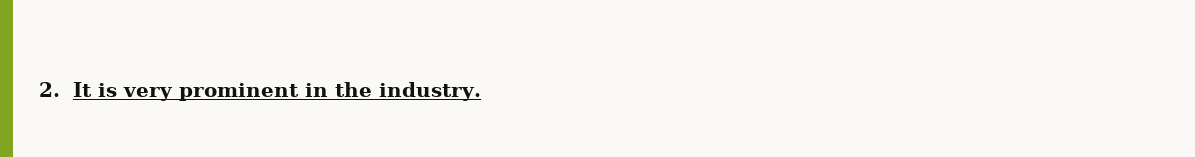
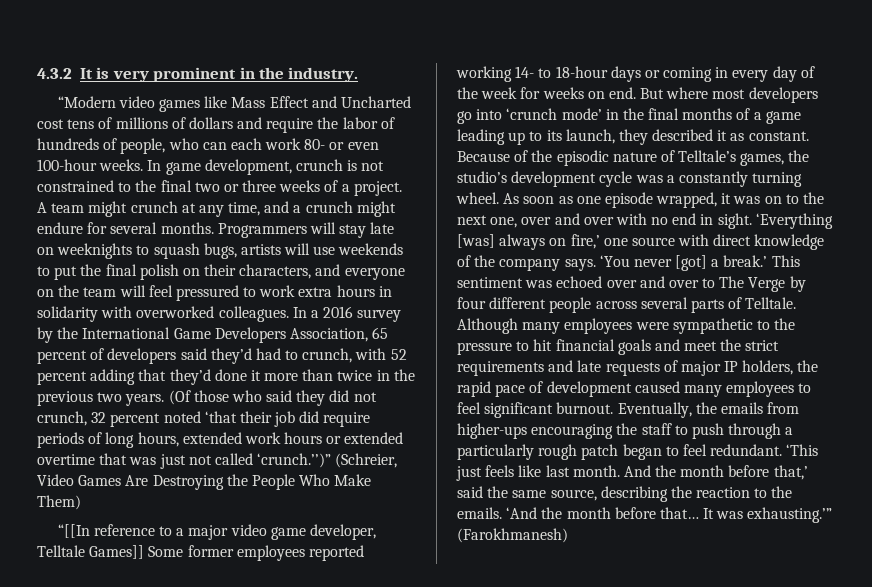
- 2. It is very prominent in the industry.
+ 4.3.2 It is very prominent in the industry.
+ “Modern video games like Mass Effect and Uncharted cost tens of millions of dollars and require the labor of hundreds of people, who can each work 80- or even 100-hour weeks. In game development, crunch is not constrained to the final two or three weeks of a project. A team might crunch at any time, and a crunch might endure for several months. Programmers will stay late on weeknights to squash bugs, artists will use weekends to put the final polish on their characters, and everyone on the team will feel pressured to work extra hours in solidarity with overworked colleagues. In a 2016 survey by the International Game Developers Association, 65 percent of developers said they’d had to crunch, with 52 percent adding that they’d done it more than twice in the previous two years. (Of those who said they did not crunch, 32 percent noted ‘that their job did require periods of long hours, extended work hours or extended overtime that was just not called ‘crunch.’’)” (Schreier, Video Games Are Destroying the People Who Make Them)
+ “[[In reference to a major video game developer, Telltale Games]] Some former employees reported working 14- to 18-hour days or coming in every day of the week for weeks on end. But where most developers go into ‘crunch mode’ in the final months of a game leading up to its launch, they described it as constant. Because of the episodic nature of Telltale’s games, the studio’s development cycle was a constantly turning wheel. As soon as one episode wrapped, it was on to the next one, over and over with no end in sight. ‘Everything [was] always on fire,’ one source with direct knowledge of the company says. ‘You never [got] a break.’ This sentiment was echoed over and over to The Verge by four different people across several parts of Telltale. Although many employees were sympathetic to the pressure to hit financial goals and meet the strict requirements and late requests of major IP holders, the rapid pace of development caused many employees to feel significant burnout. Eventually, the emails from higher-ups encouraging the staff to push through a particularly rough patch began to feel redundant. ‘This just feels like last month. And the month before that,’ said the same source, describing the reaction to the emails. ‘And the month before that… It was exhausting.’” (Farokhmanesh)

